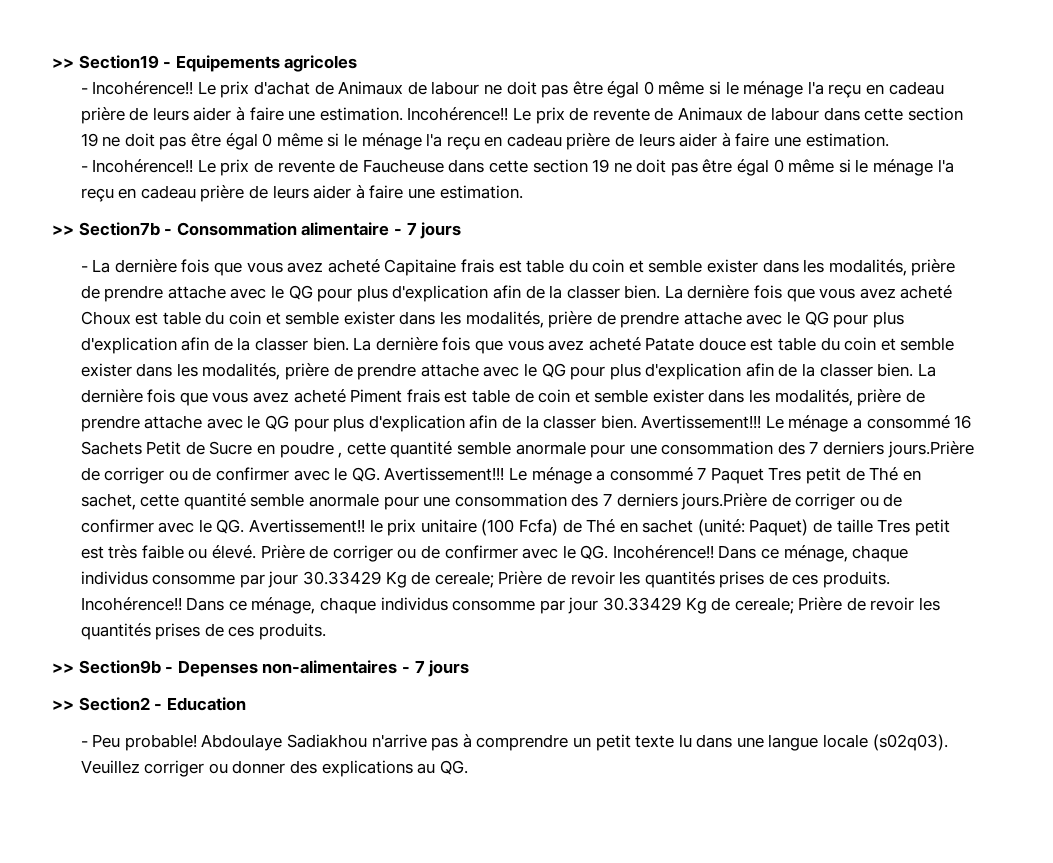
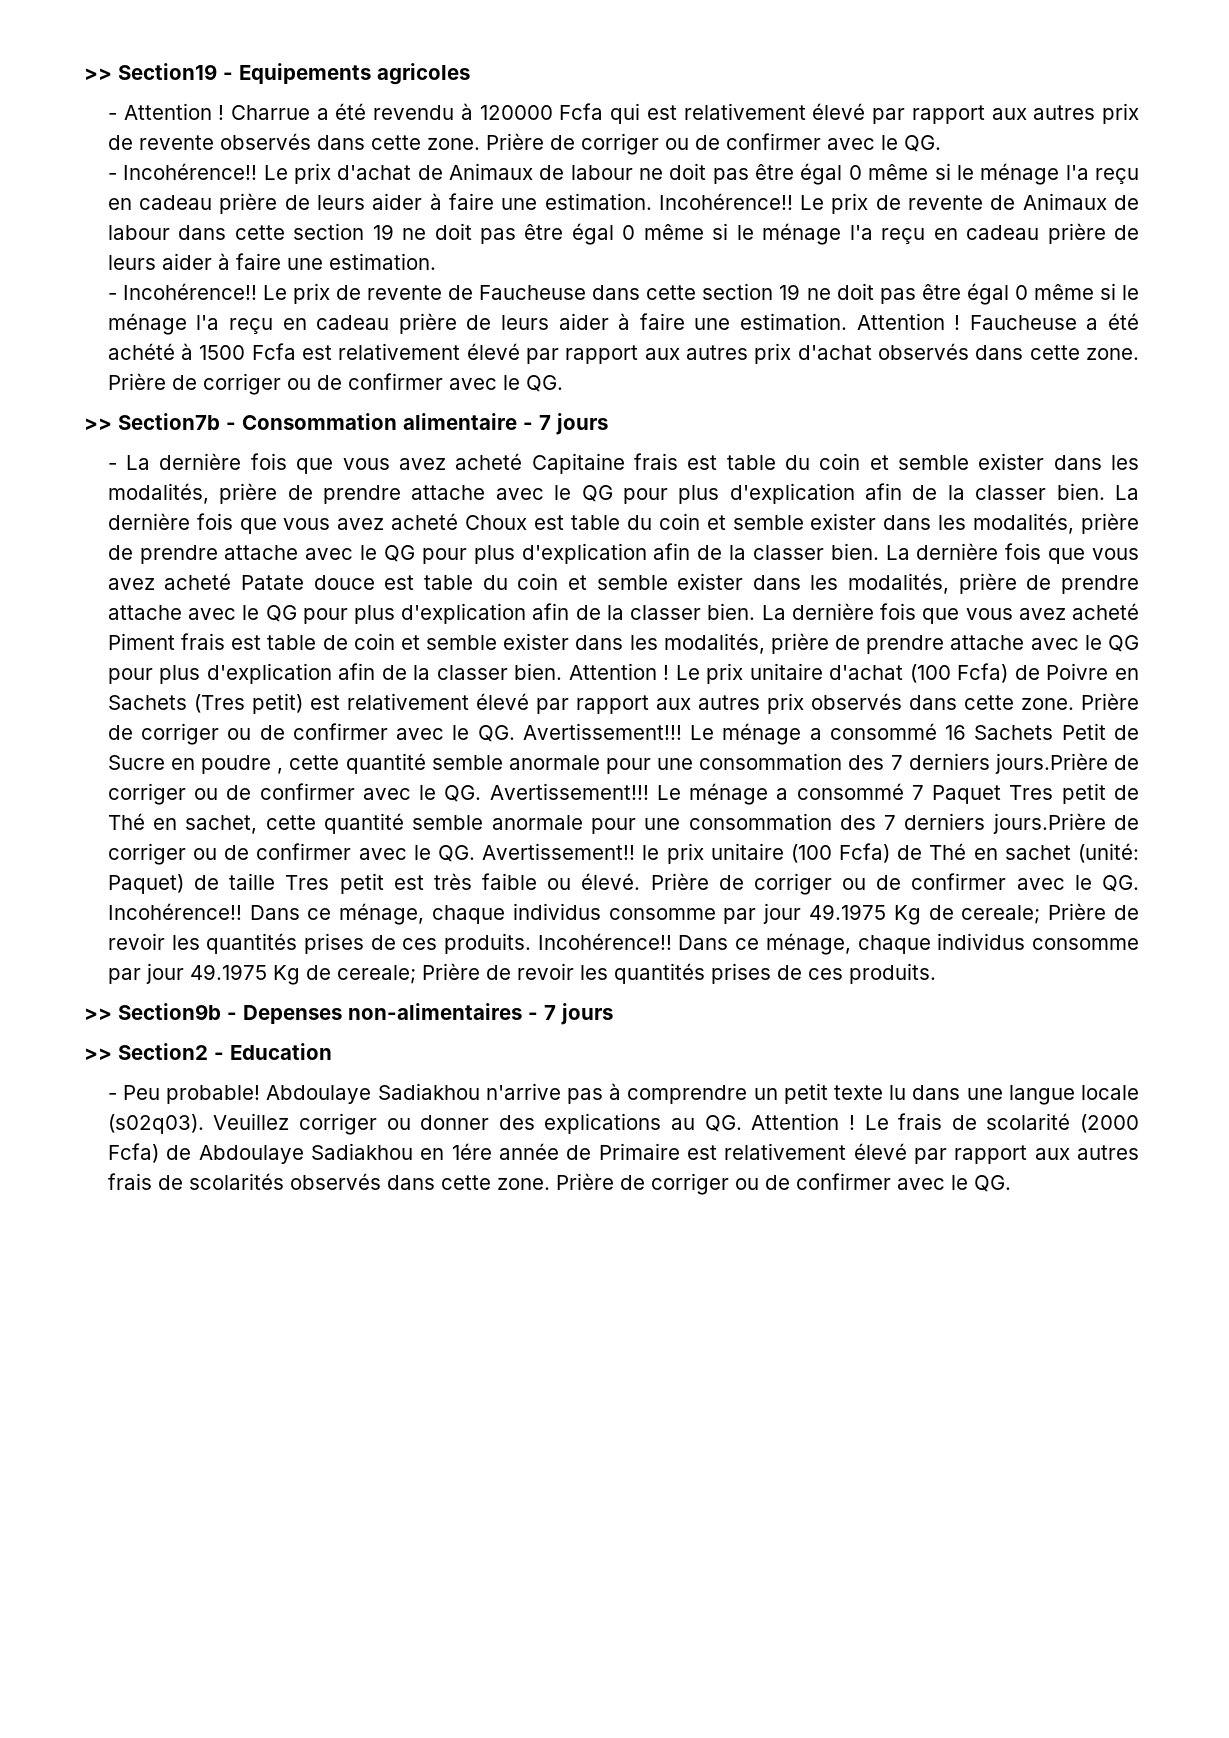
+ - Attention ! Charrue a été revendu à 120000 Fcfa qui est relativement élevé par rapport aux autres prix de revente observés dans cette zone. Prière de corriger ou de confirmer avec le QG.
+ Attention ! Faucheuse a été achété à 1500 Fcfa est relativement élevé par rapport aux autres prix d'achat observés dans cette zone. Prière de corriger ou de confirmer avec le QG.
- La dernière fois que vous avez acheté Piment frais est table de coin et semble exister dans les modalités, prière de prendre attache avec le QG pour plus d'explication afin de la classer bien. Avertissement!!!
+ La dernière fois que vous avez acheté Piment frais est table de coin et semble exister dans les modalités, prière de prendre attache avec le QG pour plus d'explication afin de la classer bien. Attention ! Le prix unitaire d'achat (100 Fcfa) de Poivre en Sachets (Tres petit) est relativement élevé par rapport aux autres prix observés dans cette zone. Prière de corriger ou de confirmer avec le QG. Avertissement!!!
- Prière de corriger ou de confirmer avec le QG. Incohérence!! Dans ce ménage, chaque individus consomme par jour 30.33429 Kg de cereale; Prière de revoir les quantités prises de ces produits. Incohérence!! Dans ce ménage, chaque individus consomme par jour 30.33429 Kg de cereale; Prière de revoir les quantités prises de ces produits.
+ Prière de corriger ou de confirmer avec le QG. Incohérence!! Dans ce ménage, chaque individus consomme par jour 49.1975 Kg de cereale; Prière de revoir les quantités prises de ces produits. Incohérence!! Dans ce ménage, chaque individus consomme par jour 49.1975 Kg de cereale; Prière de revoir les quantités prises de ces produits.
- Veuillez corriger ou donner des explications au QG.
+ Veuillez corriger ou donner des explications au QG. Attention ! Le frais de scolarité (2000 Fcfa) de Abdoulaye Sadiakhou en 1ére année de Primaire est relativement élevé par rapport aux autres frais de scolarités observés dans cette zone. Prière de corriger ou de confirmer avec le QG.

